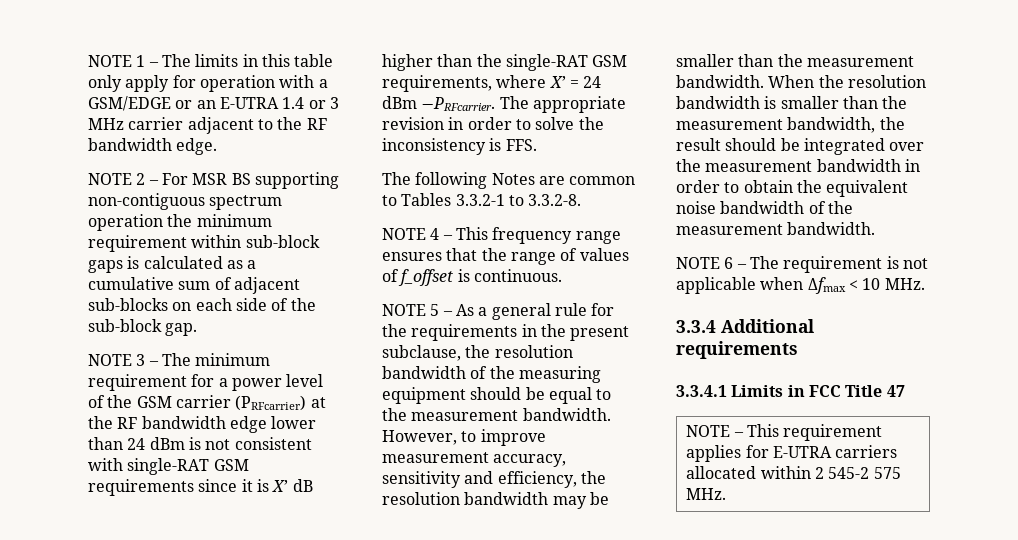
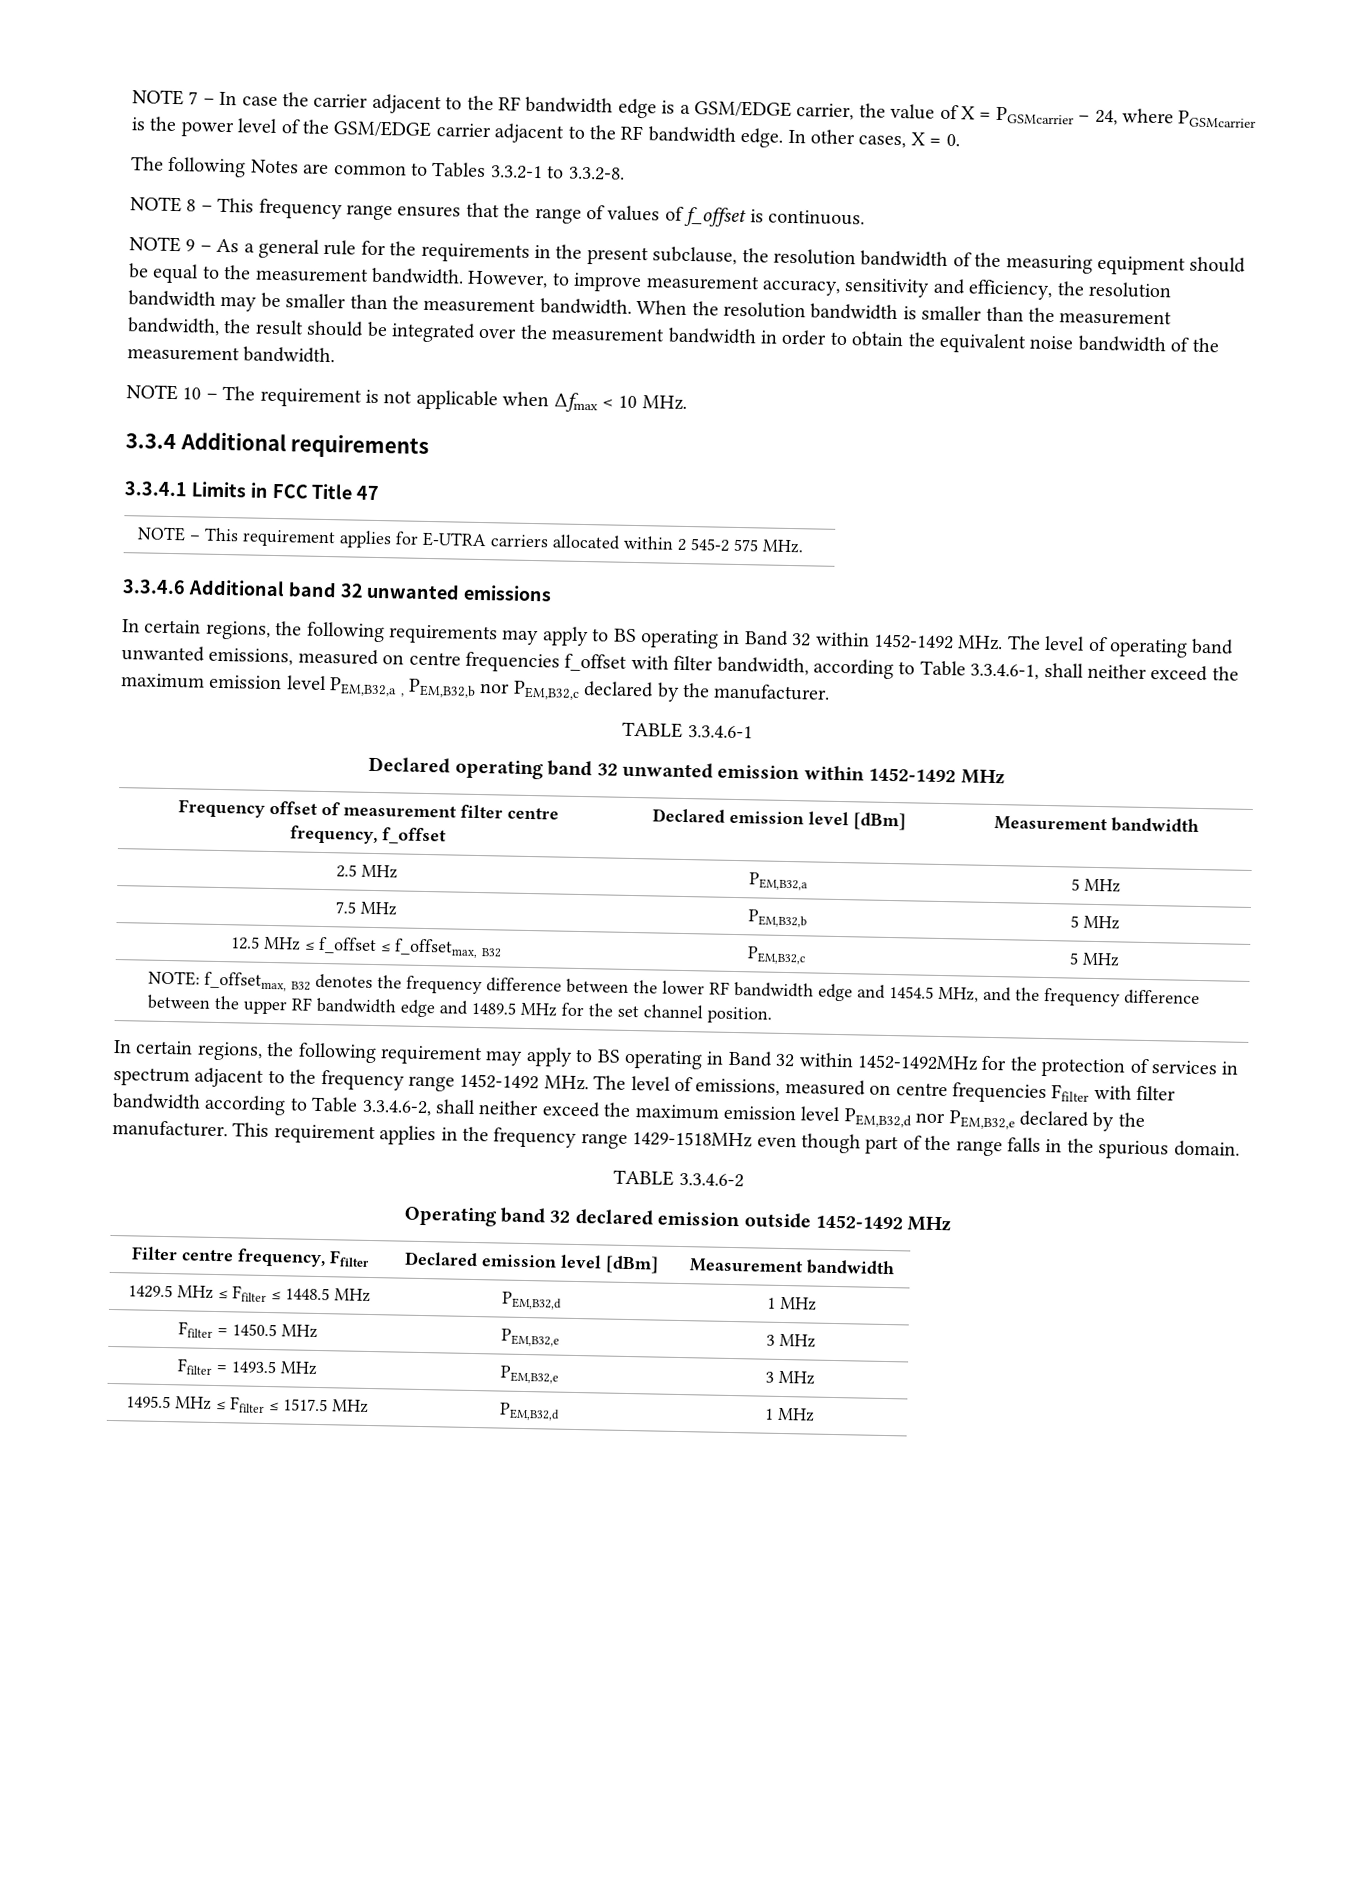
- NOTE 1 – The limits in this table only apply for operation with a GSM/EDGE or an E-UTRA 1.4 or 3 MHz carrier adjacent to the RF bandwidth edge.
- NOTE 2 – For MSR BS supporting non-contiguous spectrum operation the minimum requirement within sub-block gaps is calculated as a cumulative sum of adjacent sub-blocks on each side of the sub-block gap.
- NOTE 3 – The minimum requirement for a power level of the GSM carrier (PRFcarrier) at the RF bandwidth edge lower than 24 dBm is not consistent with single-RAT GSM requirements since it is X’ dB higher than the single-RAT GSM requirements, where X’ = 24 dBm −PRFcarrier. The appropriate revision in order to solve the inconsistency is FFS.
+ NOTE 7 – In case the carrier adjacent to the RF bandwidth edge is a GSM/EDGE carrier, the value of X = PGSMcarrier – 24, where PGSMcarrier is the power level of the GSM/EDGE carrier adjacent to the RF bandwidth edge. In other cases, X = 0.
- NOTE 4 – This frequency range ensures that the range of values of f_offset is continuous.
+ NOTE 8 – This frequency range ensures that the range of values of f_offset is continuous.
- NOTE 5 – As a general rule for the requirements in the present subclause, the resolution bandwidth of the measuring equipment should be equal to the measurement bandwidth.
+ NOTE 9 – As a general rule for the requirements in the present subclause, the resolution bandwidth of the measuring equipment should be equal to the measurement bandwidth.
- NOTE 6 – The requirement is not applicable when Δfmax < 10 MHz.
+ NOTE 10 – The requirement is not applicable when Δfmax < 10 MHz.
+ 3.3.4.6 Additional band 32 unwanted emissions
+ In certain regions, the following requirements may apply to BS operating in Band 32 within 1452-1492 MHz. The level of operating band unwanted emissions, measured on centre frequencies f_offset with filter bandwidth, according to Table 3.3.4.6-1, shall neither exceed the maximum emission level PEM,B32,a , PEM,B32,b nor PEM,B32,c declared by the manufacturer.
+ TABLE 3.3.4.6-1
+ Declared operating band 32 unwanted emission within 1452-1492 MHz
+ Frequency offset of measurement filter centre frequency, f_offset | Declared emission level [dBm] | Measurement bandwidth
+ 2.5 MHz | PEM,B32,a | 5 MHz
+ 7.5 MHz | PEM,B32,b | 5 MHz
+ 12.5 MHz ≤ f_offset ≤ f_offsetmax, B32 | PEM,B32,c | 5 MHz
+ NOTE: f_offsetmax, B32 denotes the frequency difference between the lower RF bandwidth edge and 1454.5 MHz, and the frequency difference between the upper RF bandwidth edge and 1489.5 MHz for the set channel position.
+ In certain regions, the following requirement may apply to BS operating in Band 32 within 1452-1492MHz for the protection of services in spectrum adjacent to the frequency range 1452-1492 MHz. The level of emissions, measured on centre frequencies Ffilter with filter bandwidth according to Table 3.3.4.6-2, shall neither exceed the maximum emission level PEM,B32,d nor PEM,B32,e declared by the manufacturer. This requirement applies in the frequency range 1429-1518MHz even though part of the range falls in the spurious domain.
+ TABLE 3.3.4.6-2
+ Operating band 32 declared emission outside 1452-1492 MHz
+ Filter centre frequency, Ffilter | Declared emission level [dBm] | Measurement bandwidth
+ 1429.5 MHz ≤ Ffilter ≤ 1448.5 MHz | PEM,B32,d | 1 MHz
+ Ffilter = 1450.5 MHz | PEM,B32,e | 3 MHz
+ Ffilter = 1493.5 MHz | PEM,B32,e | 3 MHz
+ 1495.5 MHz ≤ Ffilter ≤ 1517.5 MHz | PEM,B32,d | 1 MHz

